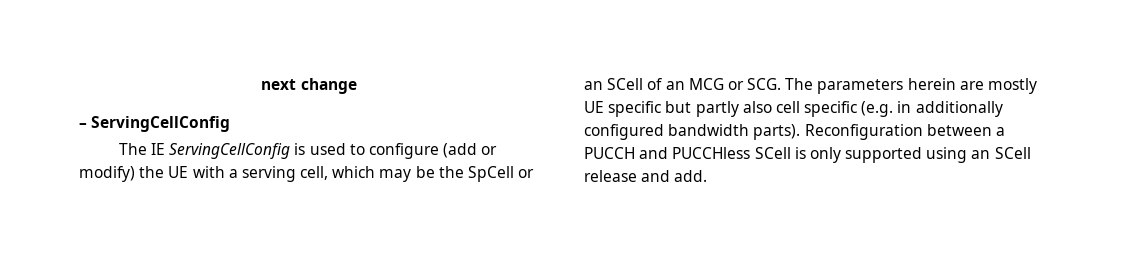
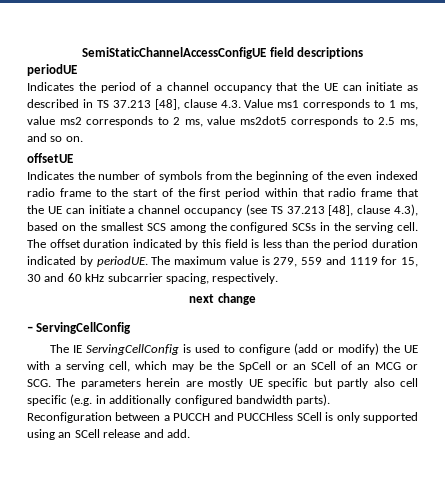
+ SemiStaticChannelAccessConfigUE field descriptions
+ periodUE
+ Indicates the period of a channel occupancy that the UE can initiate as described in TS 37.213 [48], clause 4.3. Value ms1 corresponds to 1 ms, value ms2 corresponds to 2 ms, value ms2dot5 corresponds to 2.5 ms, and so on.
+ offsetUE
+ Indicates the number of symbols from the beginning of the even indexed radio frame to the start of the first period within that radio frame that the UE can initiate a channel occupancy (see TS 37.213 [48], clause 4.3), based on the smallest SCS among the configured SCSs in the serving cell. The offset duration indicated by this field is less than the period duration indicated by periodUE. The maximum value is 279, 559 and 1119 for 15, 30 and 60 kHz subcarrier spacing, respectively.

